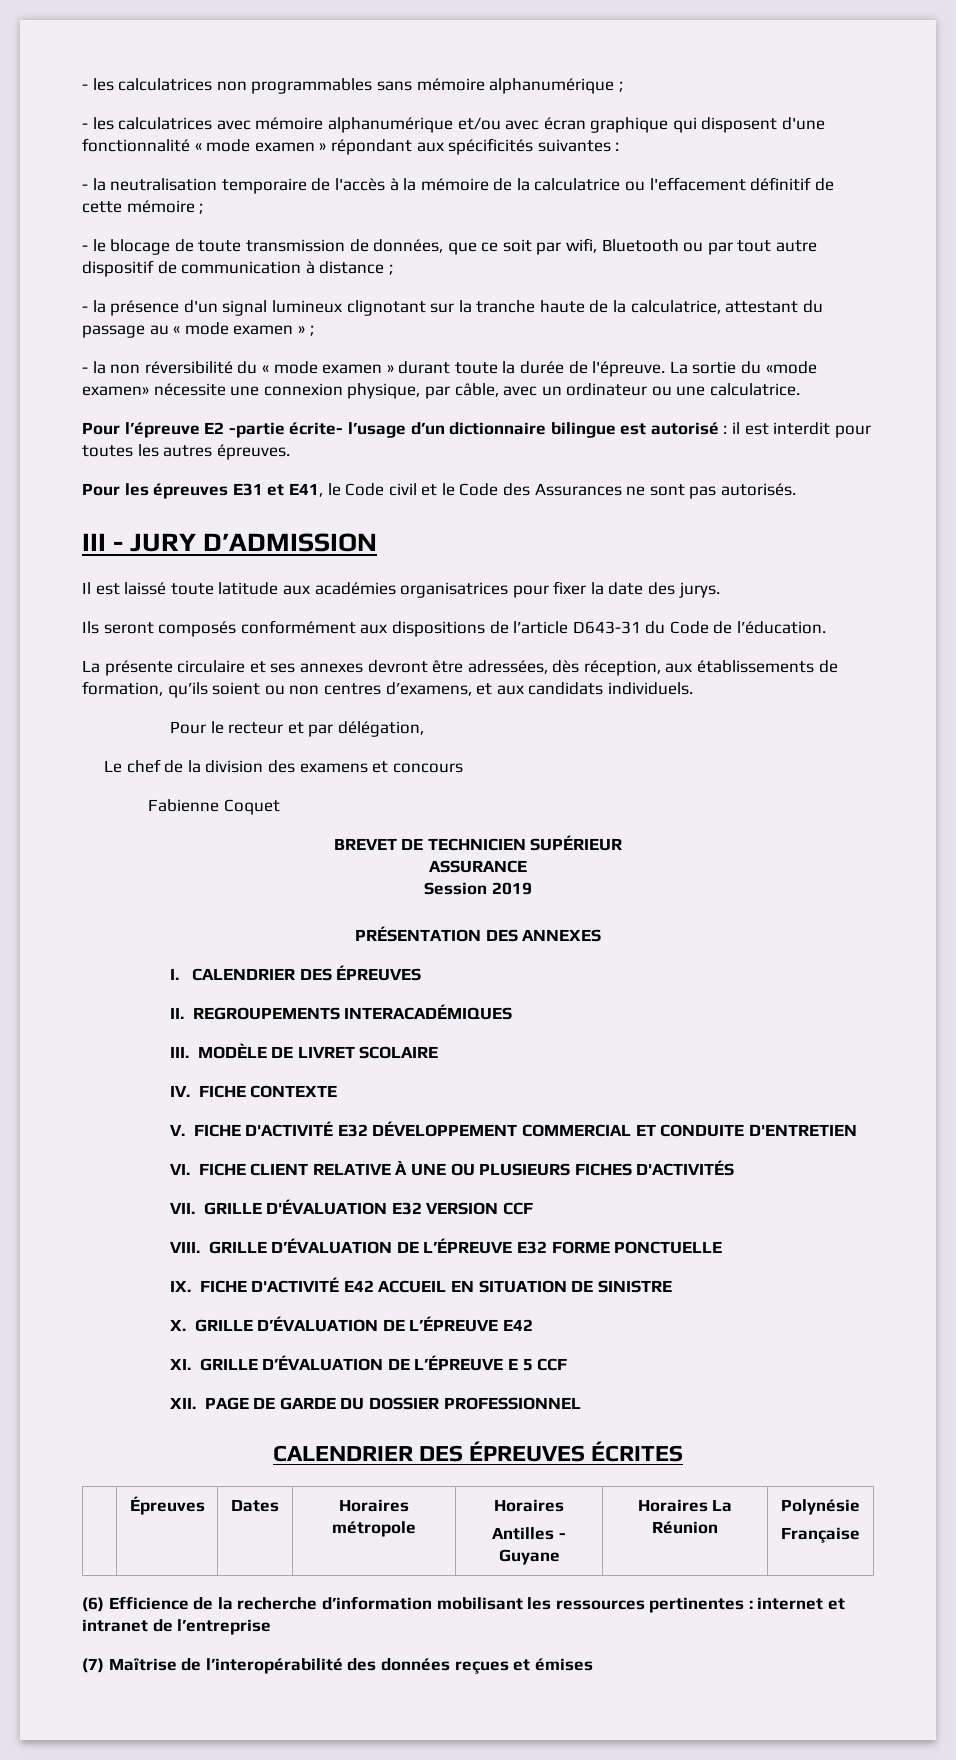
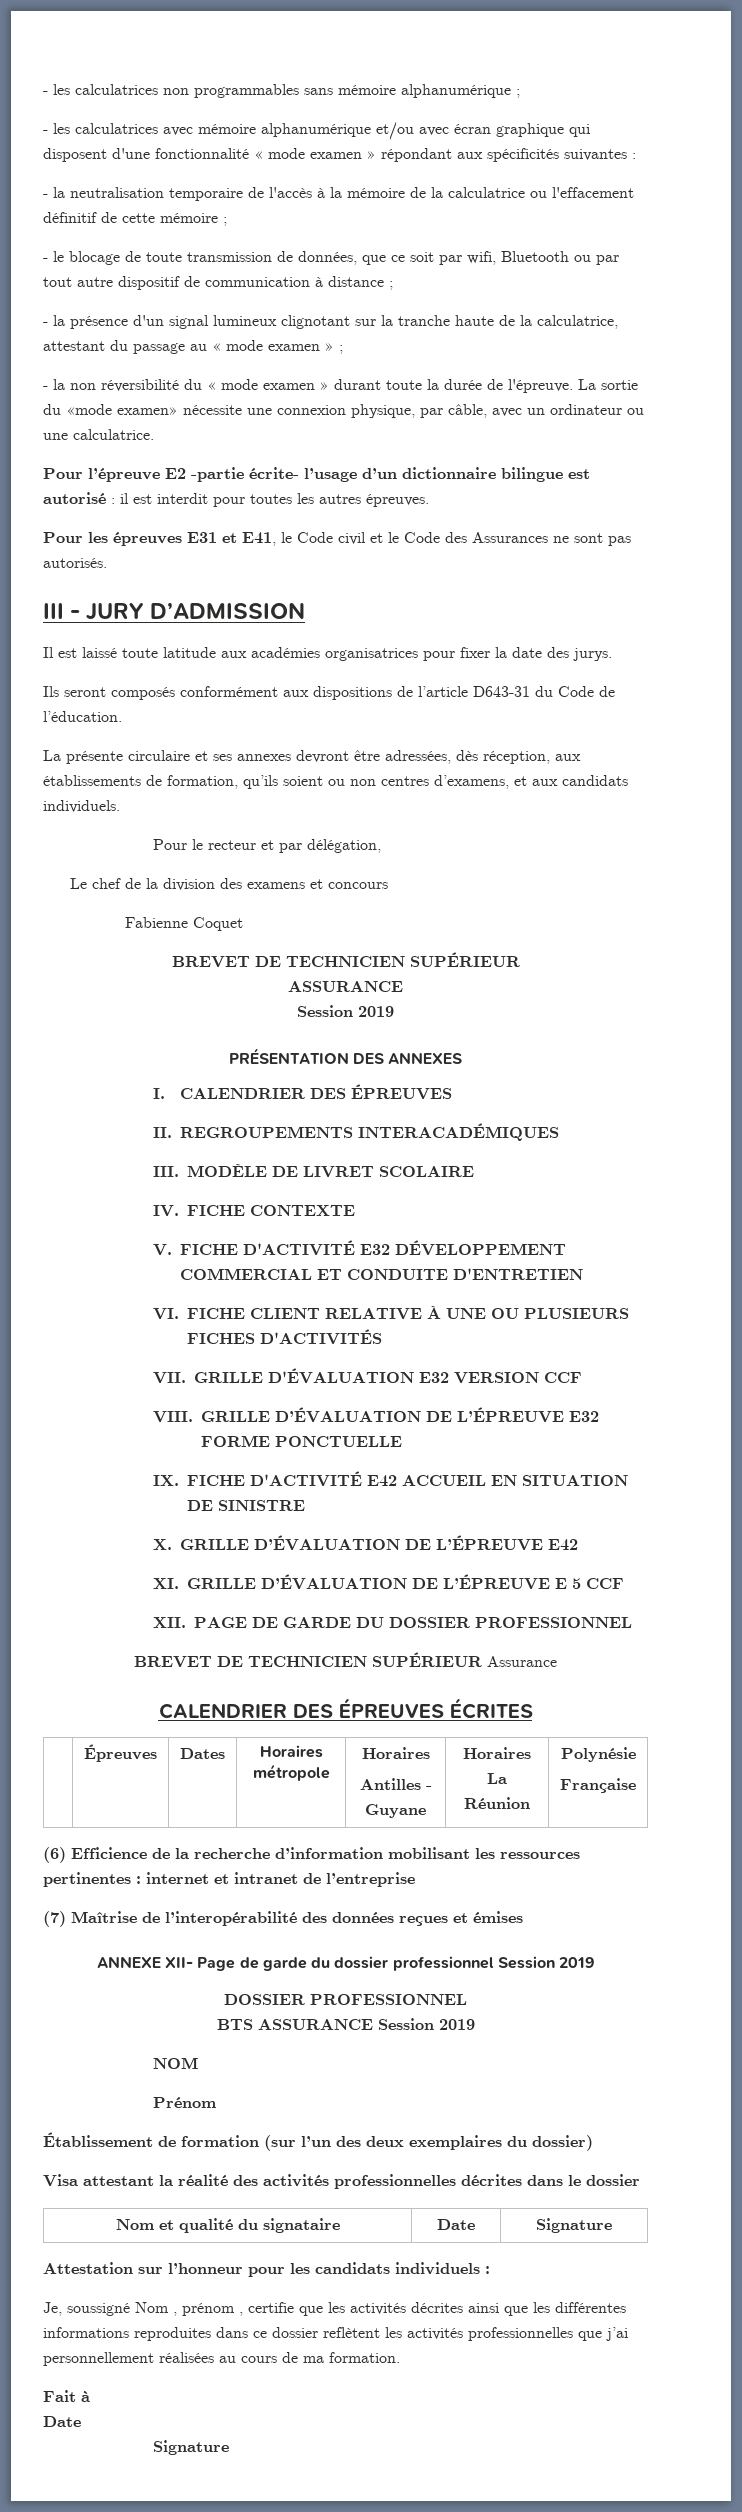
+ BREVET DE TECHNICIEN SUPÉRIEUR Assurance
+ ANNEXE XII- Page de garde du dossier professionnel Session 2019
+ DOSSIER PROFESSIONNEL
+ BTS ASSURANCE Session 2019
+ NOM
+ Prénom
+ Établissement de formation (sur l’un des deux exemplaires du dossier)
+ Visa attestant la réalité des activités professionnelles décrites dans le dossier
+ Nom et qualité du signataire | Date | Signature
+ Attestation sur l’honneur pour les candidats individuels :
+ Je, soussigné Nom , prénom , certifie que les activités décrites ainsi que les différentes informations reproduites dans ce dossier reflètent les activités professionnelles que j’ai personnellement réalisées au cours de ma formation.
+ Fait à
+ Date
+ Signature

